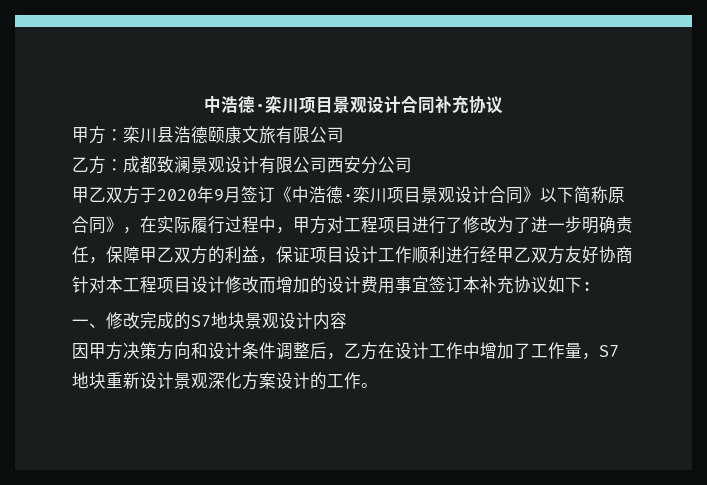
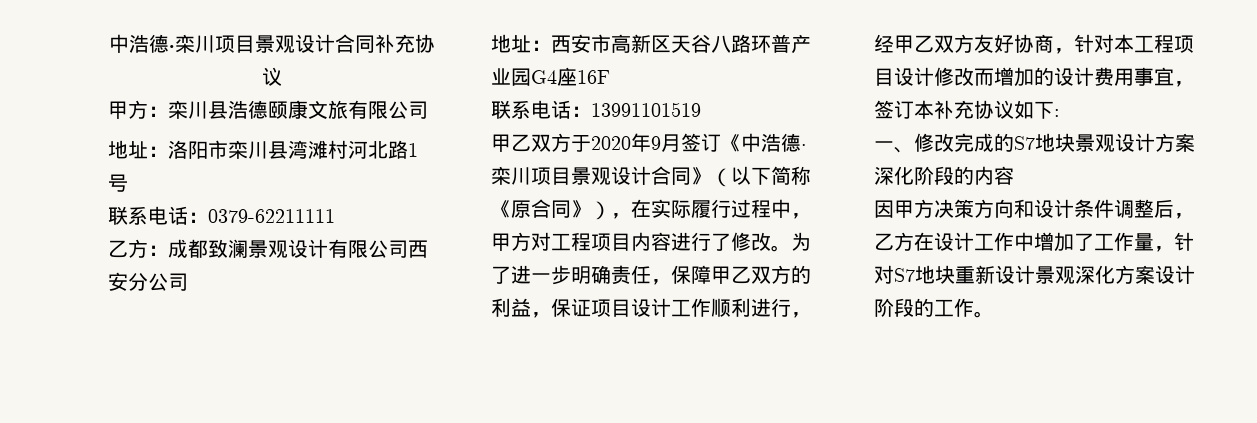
+ 地址：洛阳市栾川县湾滩村河北路1号
+ 联系电话：0379-62211111
+ 地址：西安市高新区天谷八路环普产业园G4座16F
+ 联系电话：13991101519
- 甲乙双方于2020年9月签订《中浩德·栾川项目景观设计合同》以下简称原合同》，在实际履行过程中，甲方对工程项目进行了修改为了进一步明确责任，保障甲乙双方的利益，保证项目设计工作顺利进行经甲乙双方友好协商针对本工程项目设计修改而增加的设计费用事宜签订本补充协议如下:
+ 甲乙双方于2020年9月签订《中浩德·栾川项目景观设计合同》（以下简称《原合同》），在实际履行过程中，甲方对工程项目内容进行了修改。为了进一步明确责任，保障甲乙双方的利益，保证项目设计工作顺利进行，经甲乙双方友好协商，针对本工程项目设计修改而增加的设计费用事宜，签订本补充协议如下:
- 一、修改完成的S7地块景观设计内容
+ 一、修改完成的S7地块景观设计方案深化阶段的内容
- 因甲方决策方向和设计条件调整后，乙方在设计工作中增加了工作量，S7地块重新设计景观深化方案设计的工作。
+ 因甲方决策方向和设计条件调整后，乙方在设计工作中增加了工作量，针对S7地块重新设计景观深化方案设计阶段的工作。

